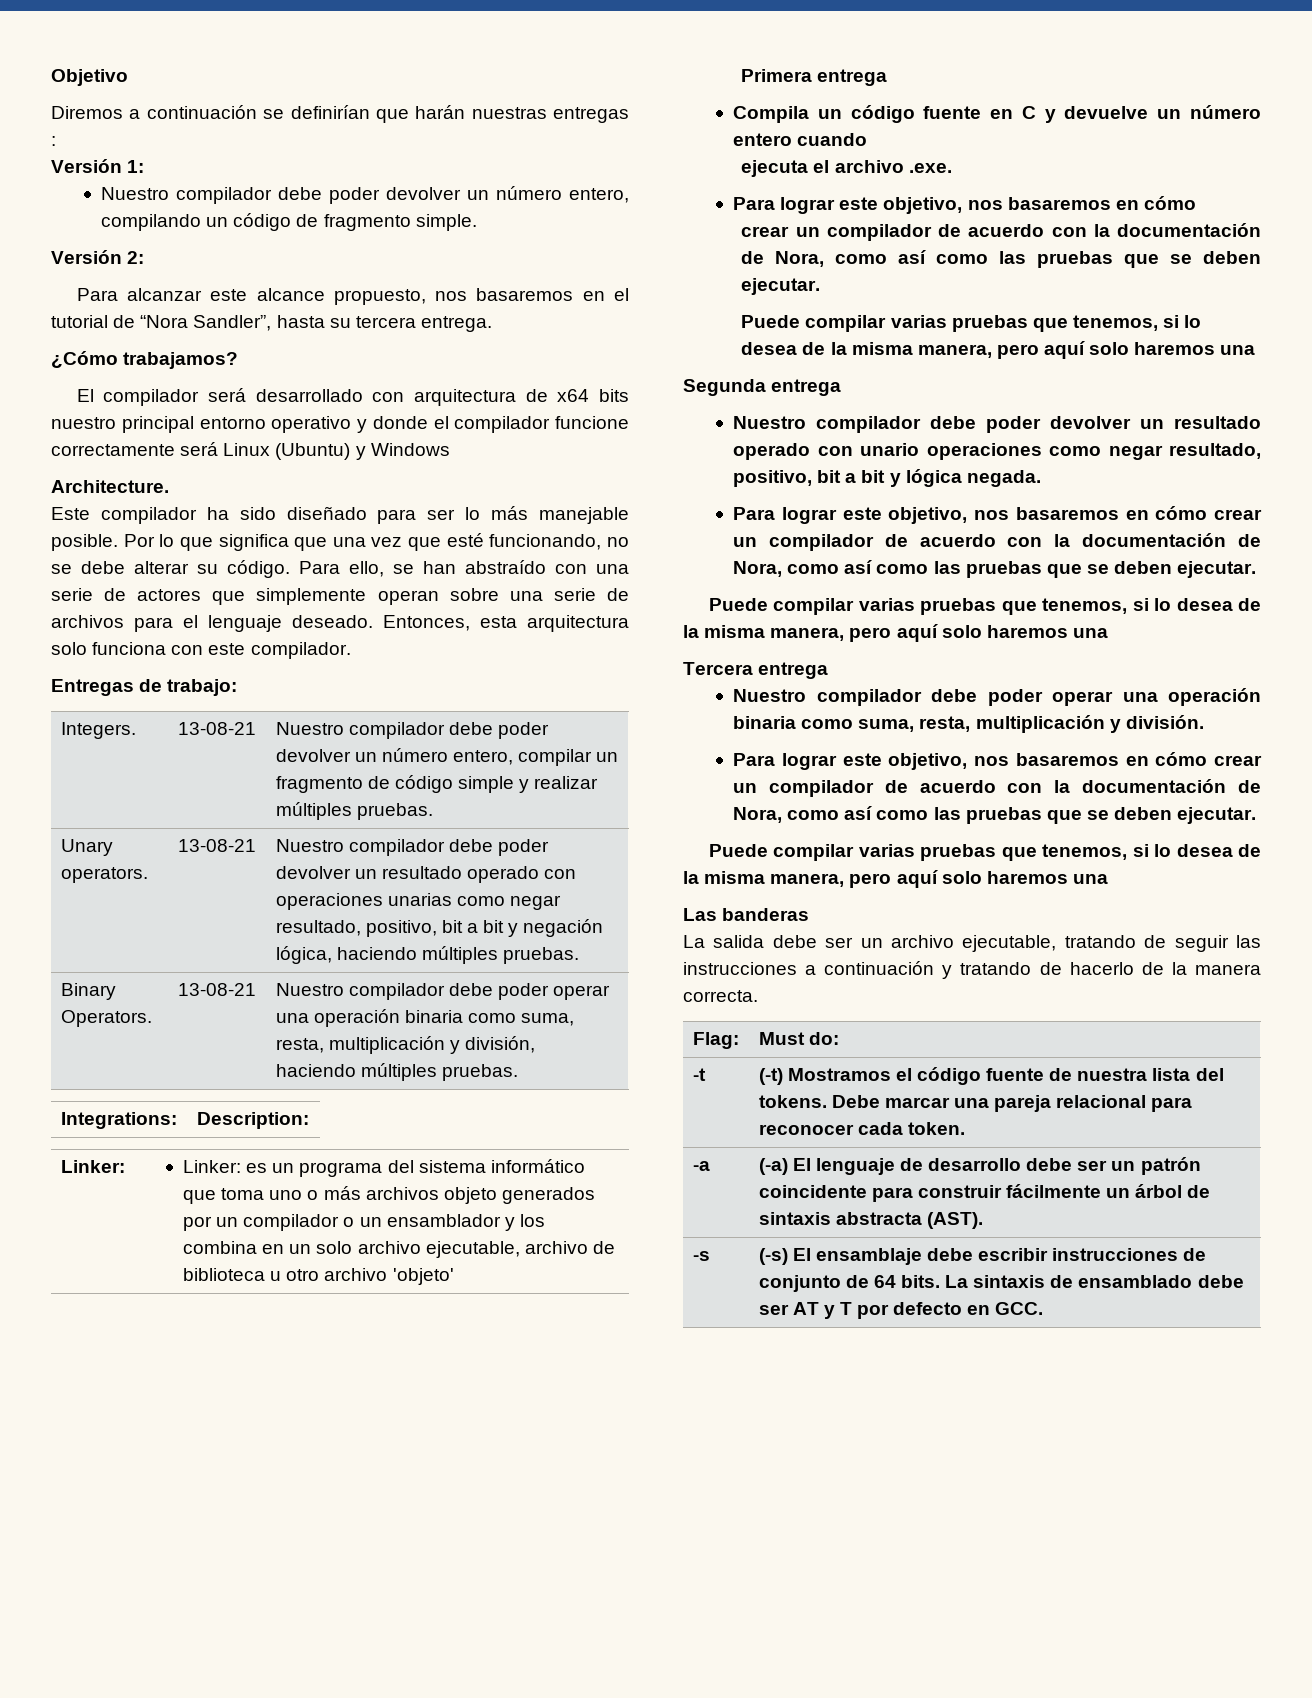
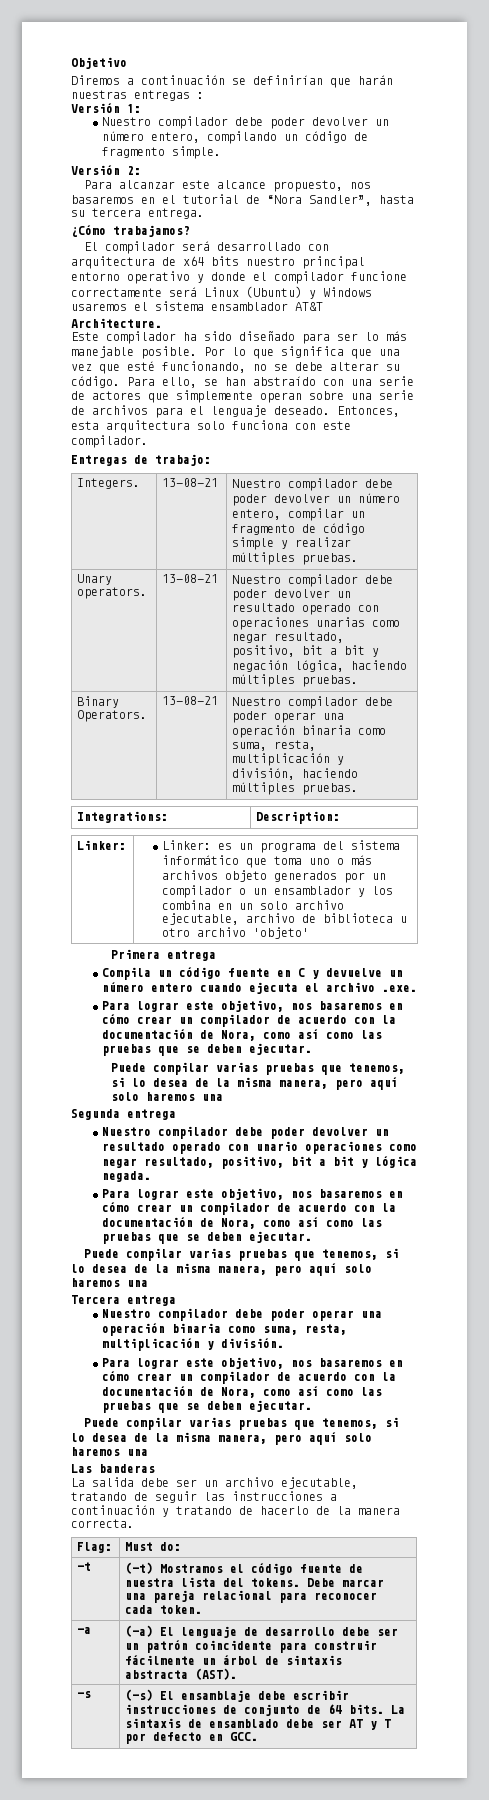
- El compilador será desarrollado con arquitectura de x64 bits nuestro principal entorno operativo y donde el compilador funcione correctamente será Linux (Ubuntu) y Windows
+ El compilador será desarrollado con arquitectura de x64 bits nuestro principal entorno operativo y donde el compilador funcione correctamente será Linux (Ubuntu) y Windows usaremos el sistema ensamblador AT&T
- Compila un código fuente en C y devuelve un número entero cuando
- ejecuta el archivo .exe.
- Para lograr este objetivo, nos basaremos en cómo
- crear un compilador de acuerdo con la documentación de Nora, como así como las pruebas que se deben ejecutar.
+ Compila un código fuente en C y devuelve un número entero cuando ejecuta el archivo .exe.
+ Para lograr este objetivo, nos basaremos en cómo crear un compilador de acuerdo con la documentación de Nora, como así como las pruebas que se deben ejecutar.

